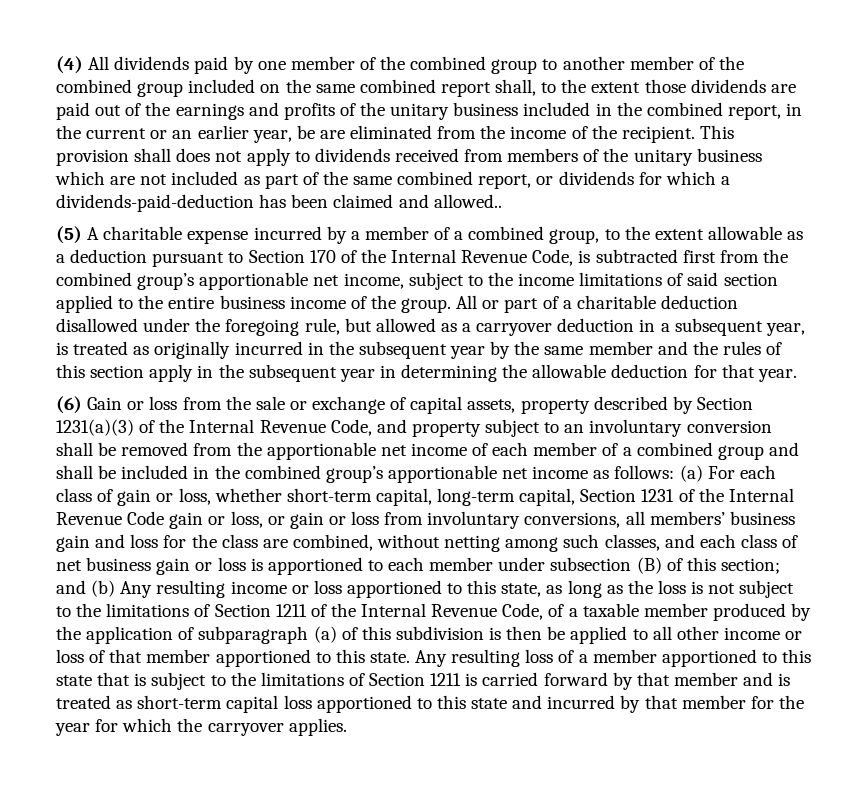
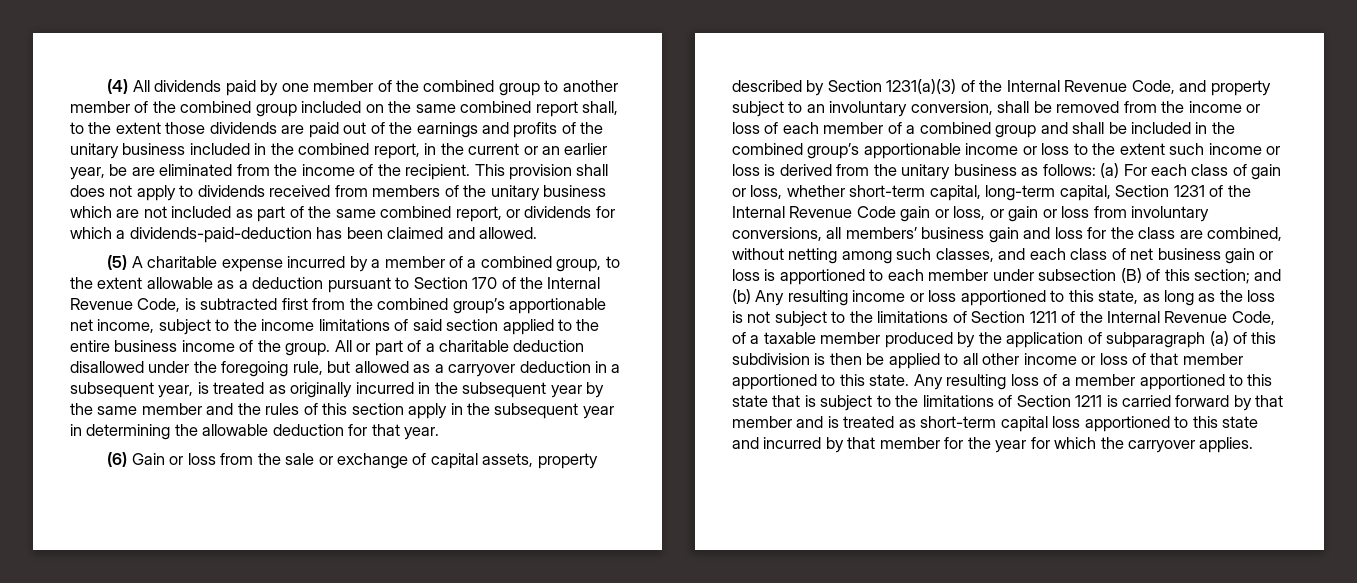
- This provision shall does not apply to dividends received from members of the unitary business which are not included as part of the same combined report, or dividends for which a dividends-paid-deduction has been claimed and allowed..
+ This provision shall does not apply to dividends received from members of the unitary business which are not included as part of the same combined report, or dividends for which a dividends-paid-deduction has been claimed and allowed.
- (6) Gain or loss from the sale or exchange of capital assets, property described by Section 1231(a)(3) of the Internal Revenue Code, and property subject to an involuntary conversion shall be removed from the apportionable net income of each member of a combined group and shall be included in the combined group’s apportionable net income as follows:
+ (6) Gain or loss from the sale or exchange of capital assets, property described by Section 1231(a)(3) of the Internal Revenue Code, and property subject to an involuntary conversion, shall be removed from the income or loss of each member of a combined group and shall be included in the combined group’s apportionable income or loss to the extent such income or loss is derived from the unitary business as follows:

